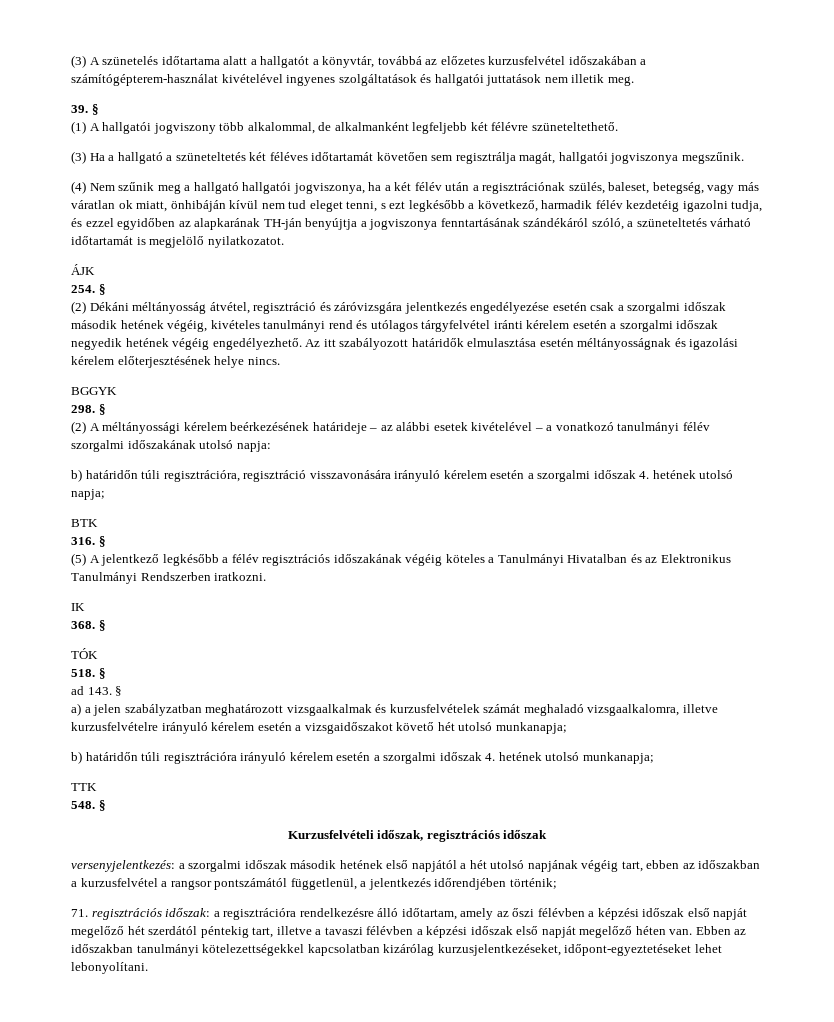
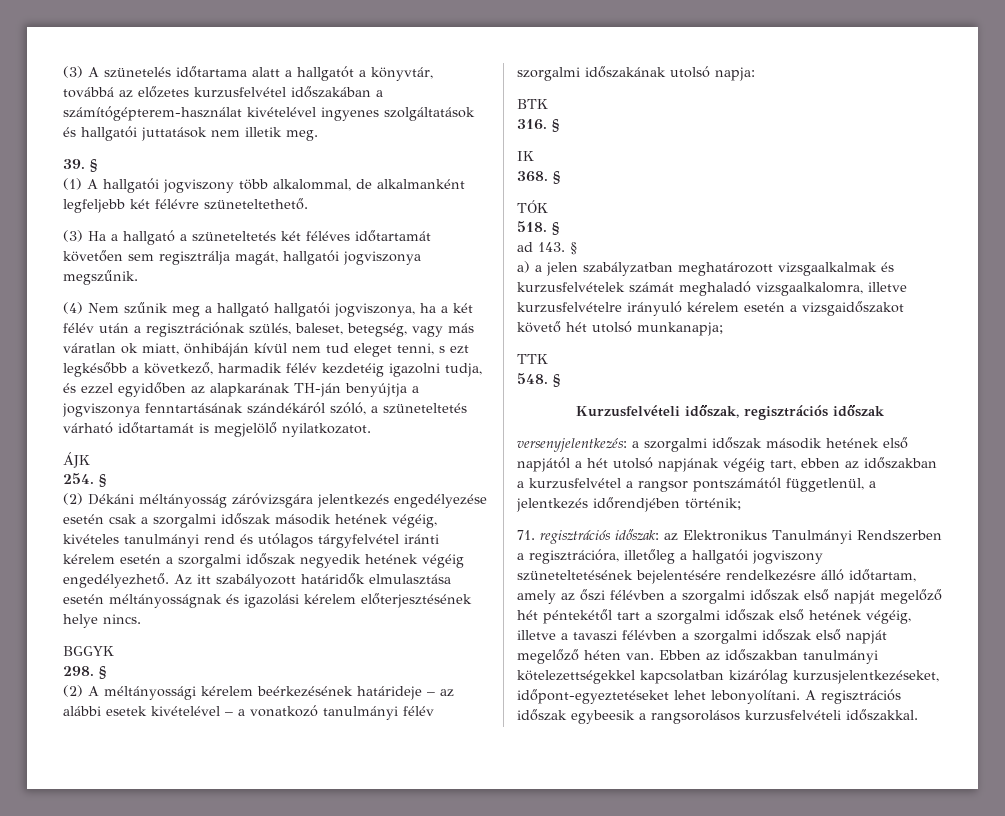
- (2) Dékáni méltányosság átvétel, regisztráció és záróvizsgára jelentkezés engedélyezése esetén csak a szorgalmi időszak második hetének végéig, kivételes tanulmányi rend és utólagos tárgyfelvétel iránti kérelem esetén a szorgalmi időszak negyedik hetének végéig engedélyezhető.
+ (2) Dékáni méltányosság záróvizsgára jelentkezés engedélyezése esetén csak a szorgalmi időszak második hetének végéig, kivételes tanulmányi rend és utólagos tárgyfelvétel iránti kérelem esetén a szorgalmi időszak negyedik hetének végéig engedélyezhető.
- b) határidőn túli regisztrációra, regisztráció visszavonására irányuló kérelem esetén a szorgalmi időszak 4. hetének utolsó napja;
  BTK
  316. §
- (5) A jelentkező legkésőbb a félév regisztrációs időszakának végéig köteles a Tanulmányi Hivatalban és az Elektronikus Tanulmányi Rendszerben iratkozni.
- b) határidőn túli regisztrációra irányuló kérelem esetén a szorgalmi időszak 4. hetének utolsó munkanapja;
- 71. regisztrációs időszak: a regisztrációra rendelkezésre álló időtartam, amely az őszi félévben a képzési időszak első napját megelőző hét szerdától péntekig tart, illetve a tavaszi félévben a képzési időszak első napját megelőző héten van.
+ 71. regisztrációs időszak: az Elektronikus Tanulmányi Rendszerben a regisztrációra, illetőleg a hallgatói jogviszony szüneteltetésének bejelentésére rendelkezésre álló időtartam, amely az őszi félévben a szorgalmi időszak első napját megelőző hét péntekétől tart a szorgalmi időszak első hetének végéig, illetve a tavaszi félévben a szorgalmi időszak első napját megelőző héten van.
+ A regisztrációs időszak egybeesik a rangsorolásos kurzusfelvételi időszakkal.

